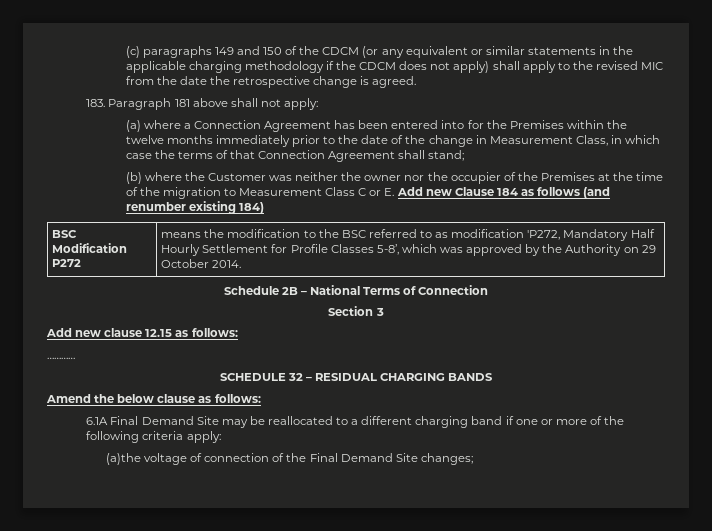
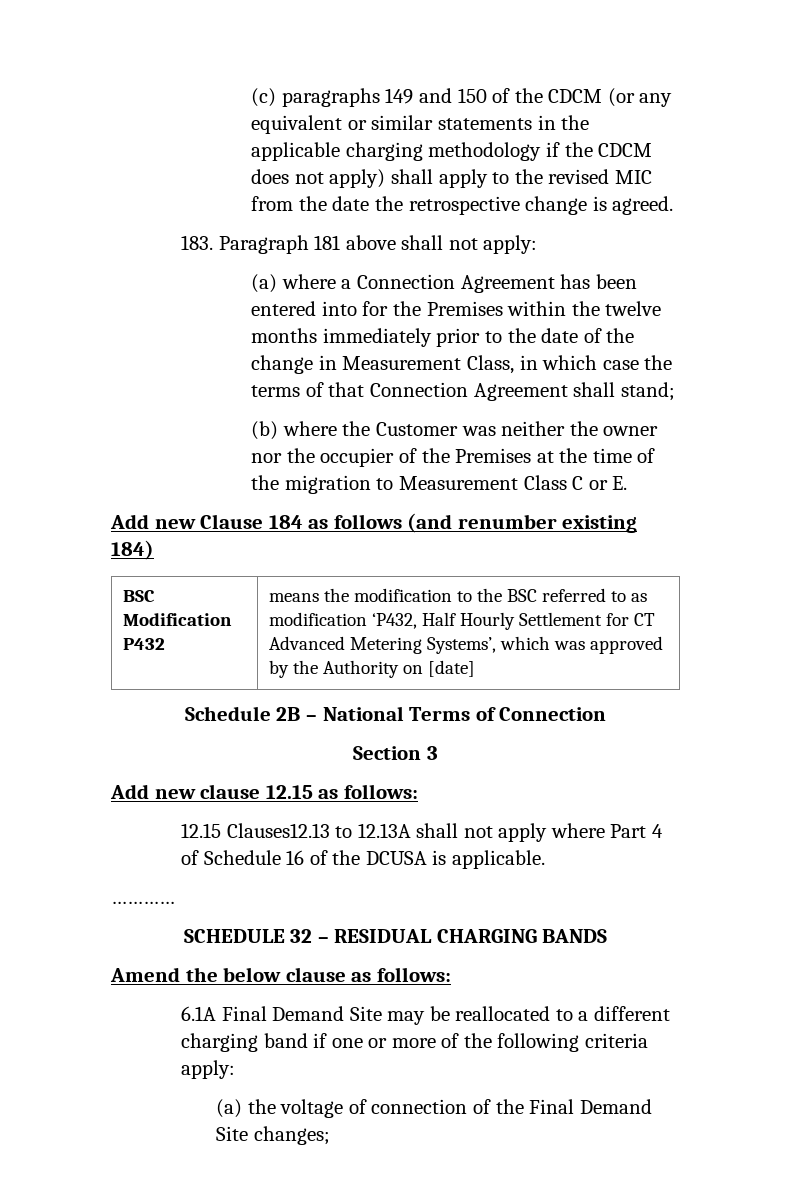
- (b) where the Customer was neither the owner nor the occupier of the Premises at the time of the migration to Measurement Class C or E. Add new Clause 184 as follows (and renumber existing 184)
+ (b) where the Customer was neither the owner nor the occupier of the Premises at the time of the migration to Measurement Class C or E.
+ Add new Clause 184 as follows (and renumber existing 184)
- BSC Modification P272 | means the modification to the BSC referred to as modification 'P272, Mandatory Half Hourly Settlement for Profile Classes 5-8’, which was approved by the Authority on 29 October 2014.
+ BSC Modification P432 | means the modification to the BSC referred to as modification ‘P432, Half Hourly Settlement for CT Advanced Metering Systems’, which was approved by the Authority on [date]
+ 12.15 Clauses12.13 to 12.13A shall not apply where Part 4 of Schedule 16 of the DCUSA is applicable.
- (a)the voltage of connection of the Final Demand Site changes;
+ (a) the voltage of connection of the Final Demand Site changes;

